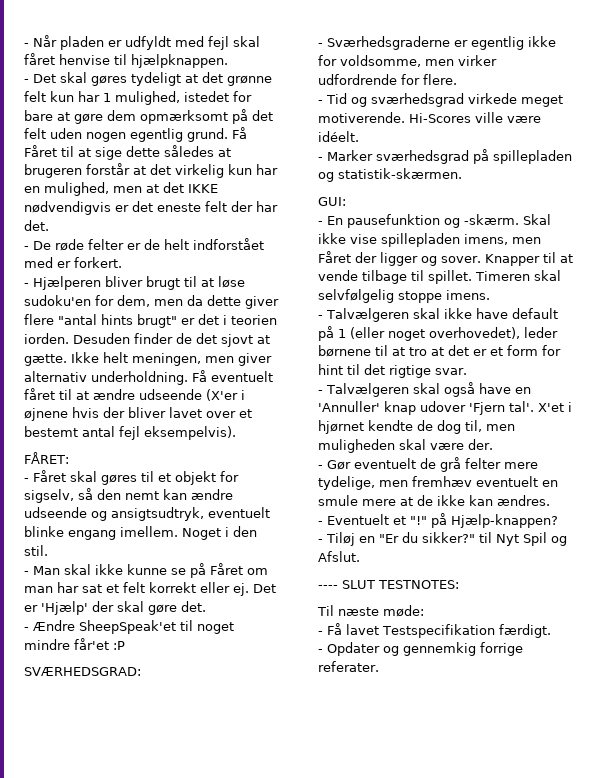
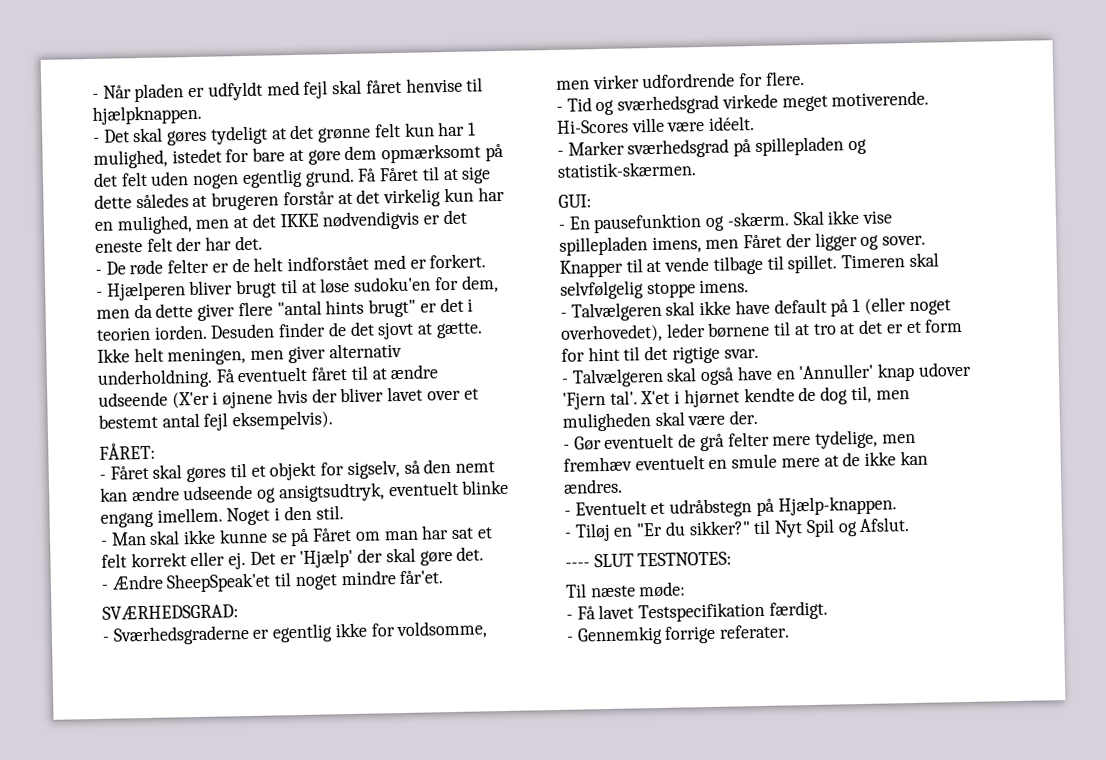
- - Ændre SheepSpeak'et til noget mindre får'et :P
+ - Ændre SheepSpeak'et til noget mindre får'et.
- - Eventuelt et "!" på Hjælp-knappen?
+ - Eventuelt et udråbstegn på Hjælp-knappen.
- - Opdater og gennemkig forrige referater.
+ - Gennemkig forrige referater.

